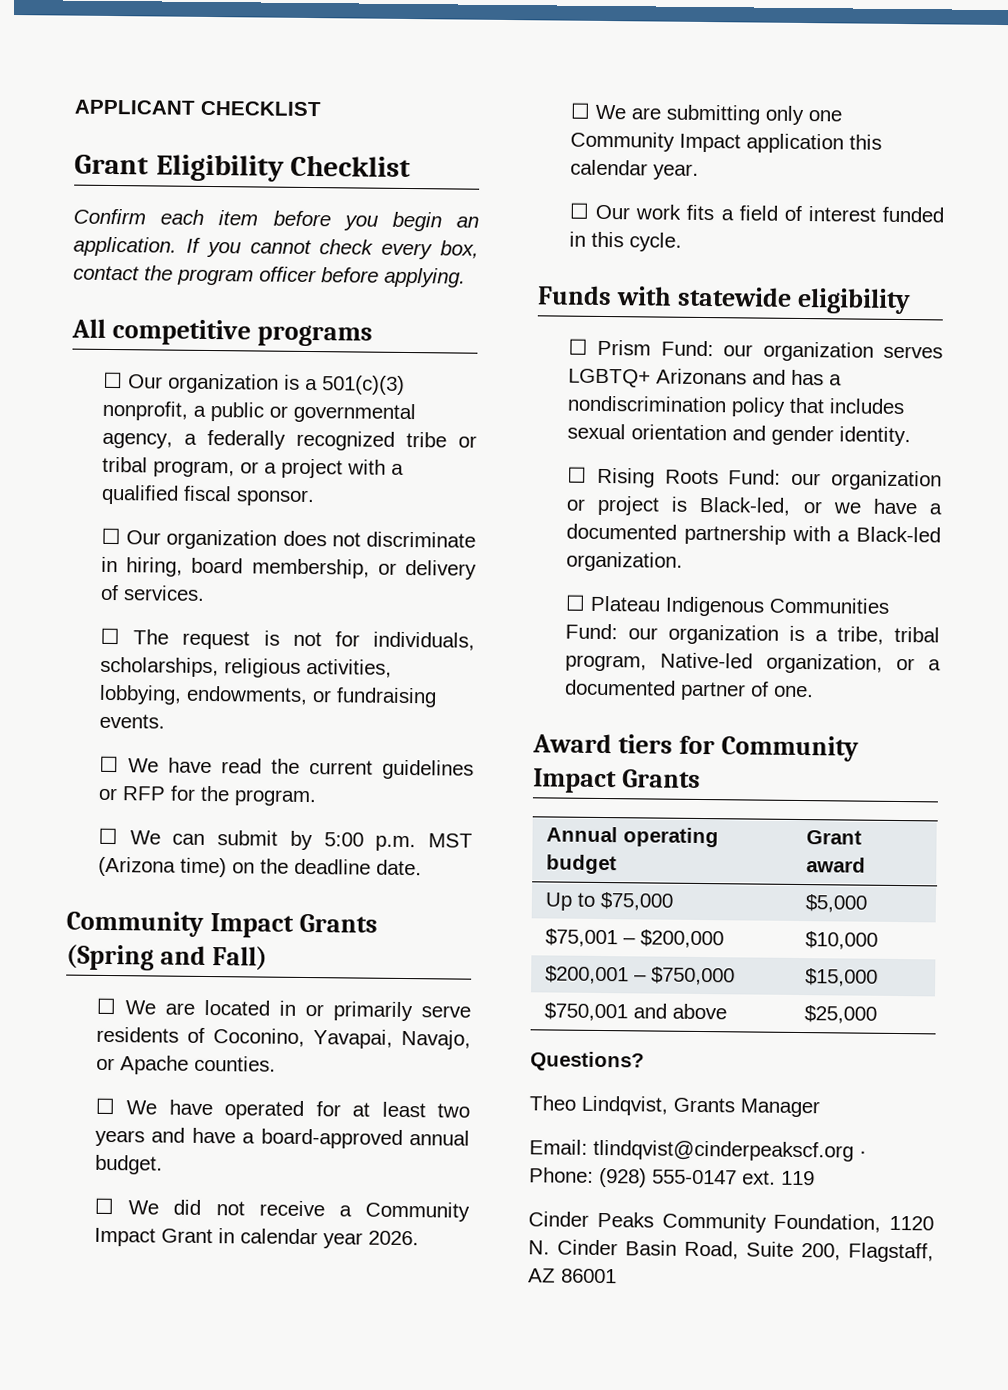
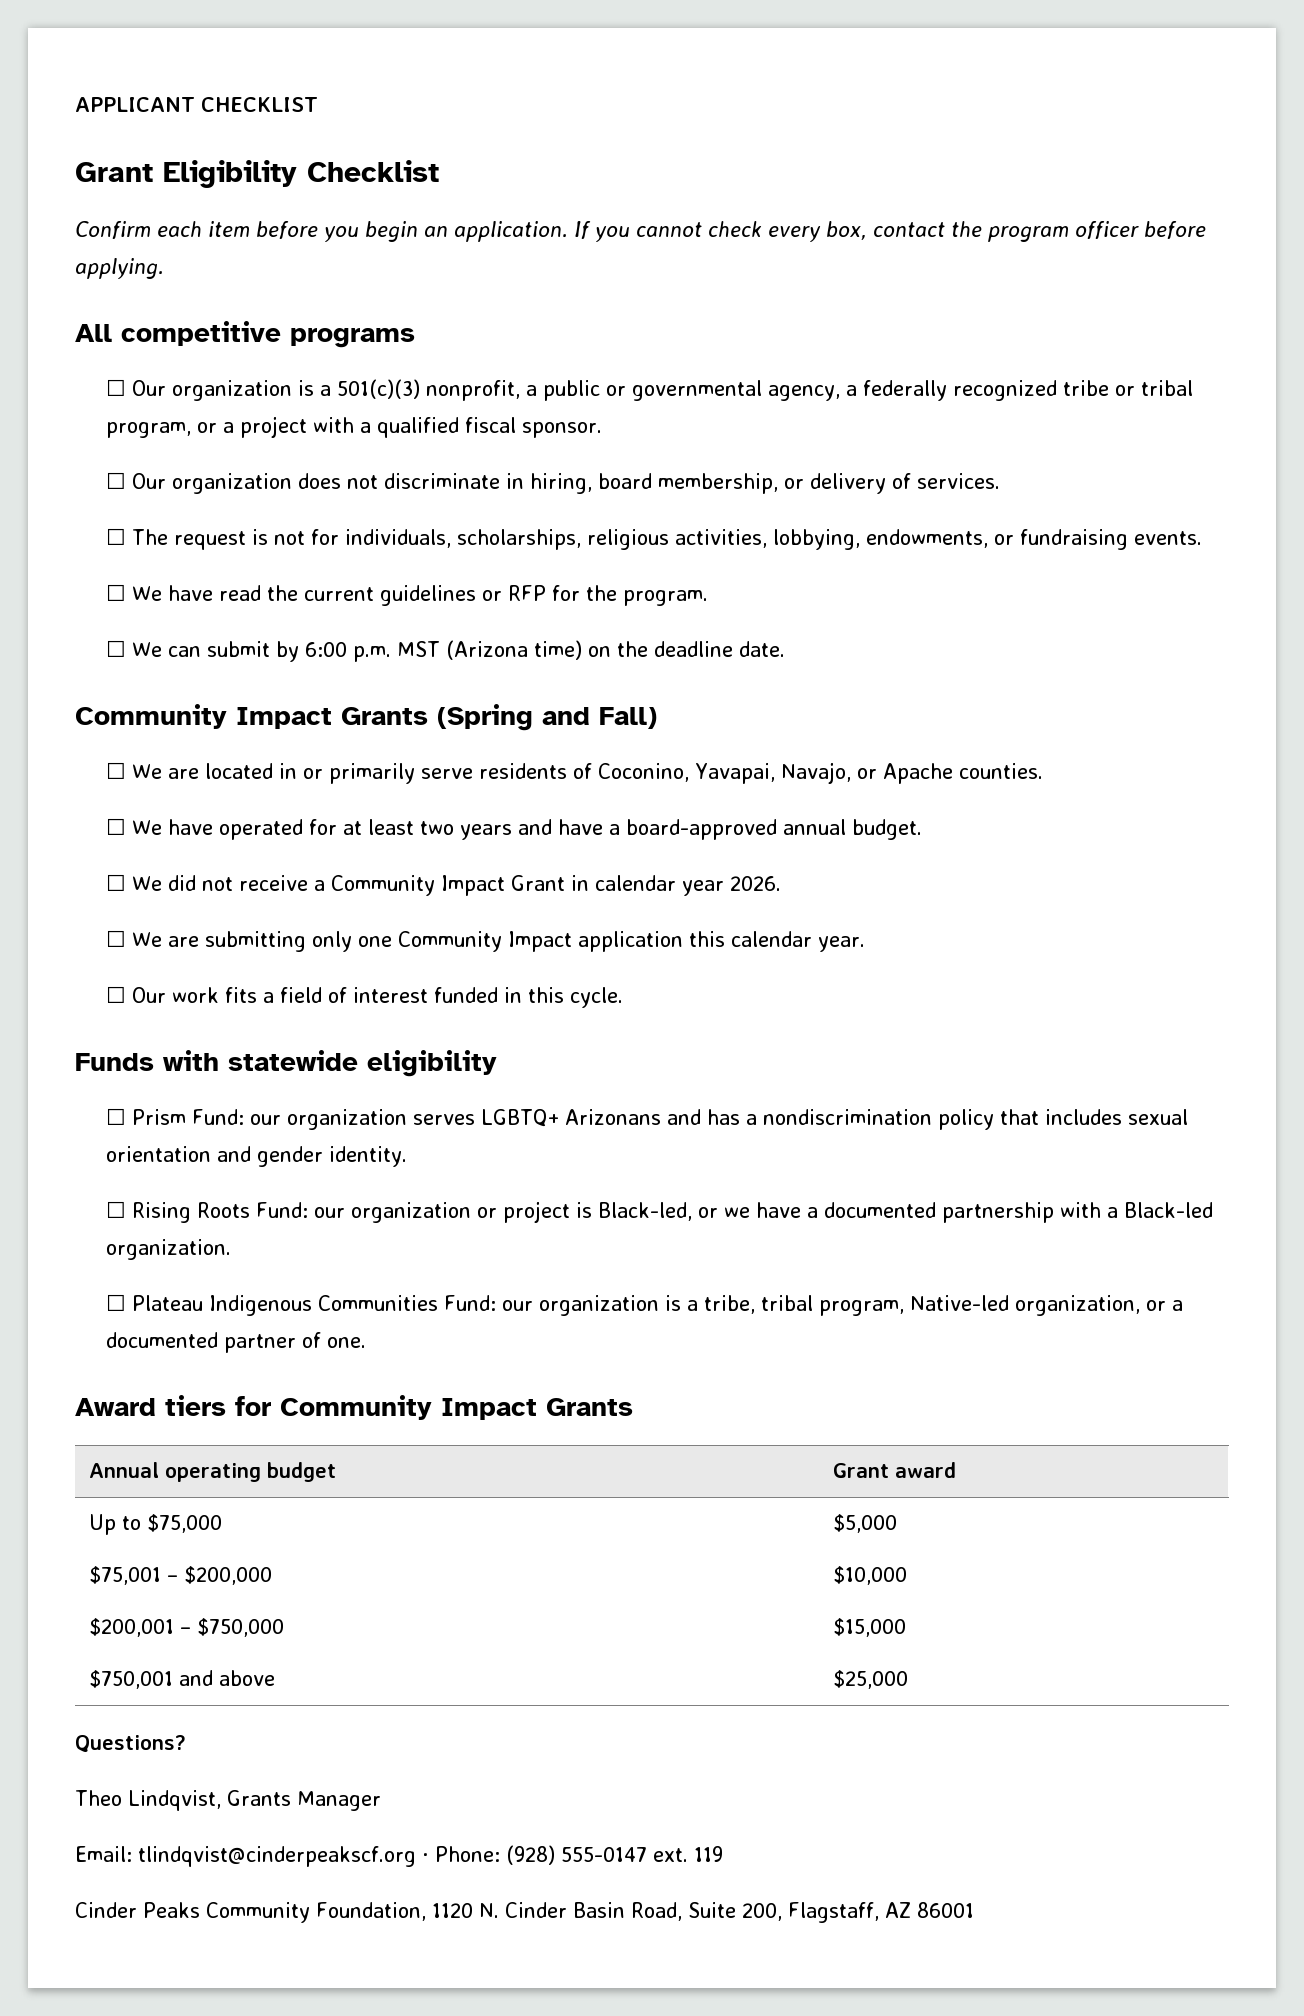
- ☐ We can submit by 5:00 p.m. MST (Arizona time) on the deadline date.
+ ☐ We can submit by 6:00 p.m. MST (Arizona time) on the deadline date.

